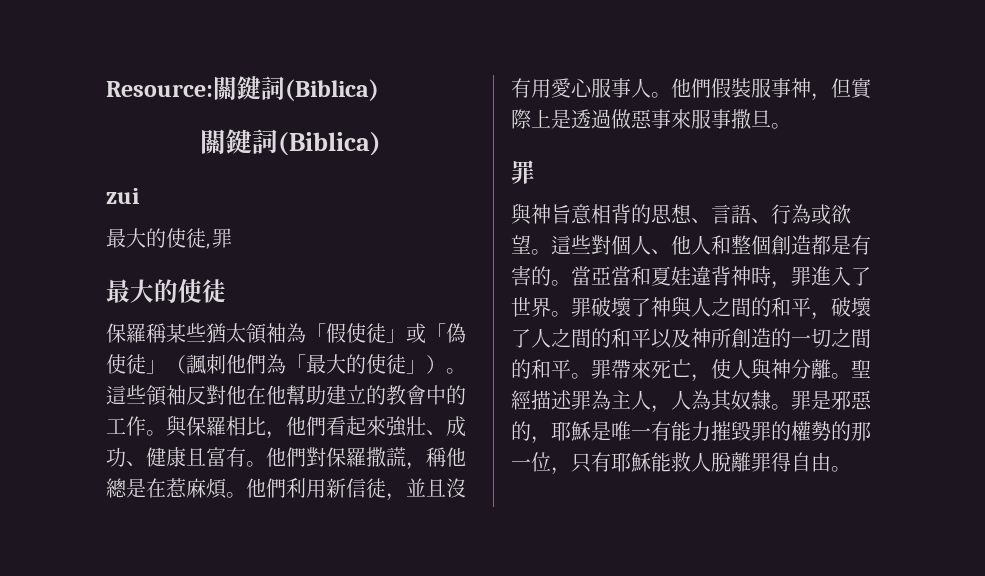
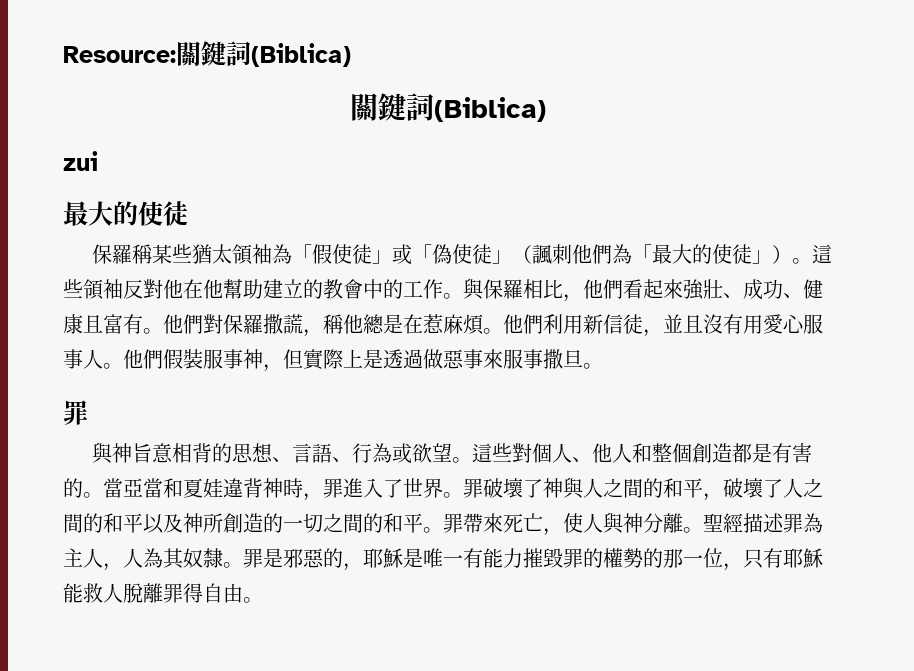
- 最大的使徒,罪

